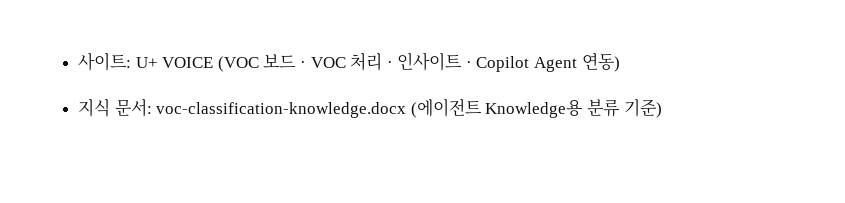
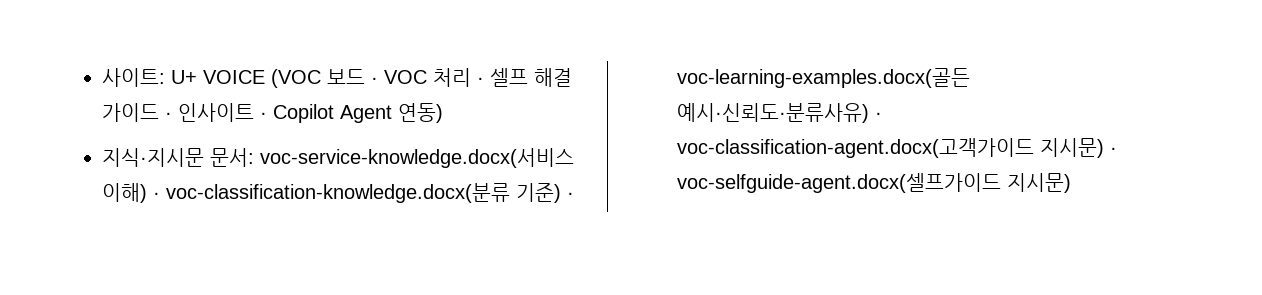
- 사이트: U+ VOICE (VOC 보드 · VOC 처리 · 인사이트 · Copilot Agent 연동)
+ 사이트: U+ VOICE (VOC 보드 · VOC 처리 · 셀프 해결 가이드 · 인사이트 · Copilot Agent 연동)
- 지식 문서: voc-classification-knowledge.docx (에이전트 Knowledge용 분류 기준)
+ 지식·지시문 문서: voc-service-knowledge.docx(서비스 이해) · voc-classification-knowledge.docx(분류 기준) · voc-learning-examples.docx(골든 예시·신뢰도·분류사유) · voc-classification-agent.docx(고객가이드 지시문) · voc-selfguide-agent.docx(셀프가이드 지시문)

